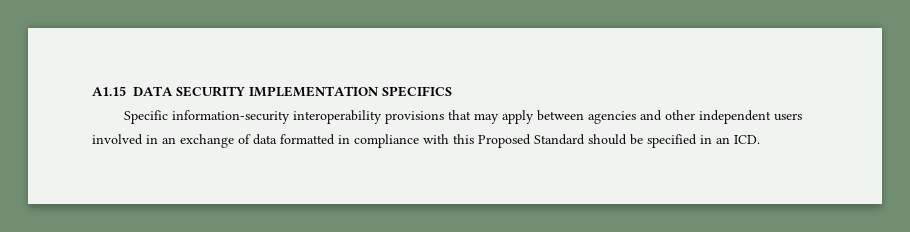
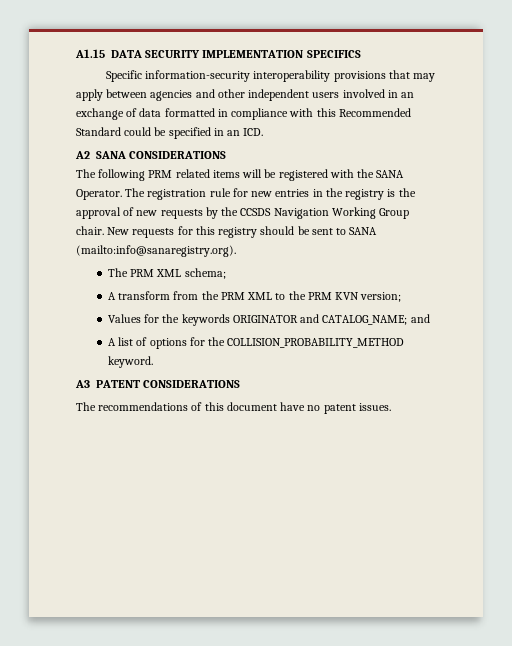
- Specific information-security interoperability provisions that may apply between agencies and other independent users involved in an exchange of data formatted in compliance with this Proposed Standard should be specified in an ICD.
+ Specific information-security interoperability provisions that may apply between agencies and other independent users involved in an exchange of data formatted in compliance with this Recommended Standard could be specified in an ICD.
+ A2 SANA CONSIDERATIONS
+ The following PRM related items will be registered with the SANA Operator. The registration rule for new entries in the registry is the approval of new requests by the CCSDS Navigation Working Group chair. New requests for this registry should be sent to SANA (mailto:info@sanaregistry.org).
+ The PRM XML schema;
+ A transform from the PRM XML to the PRM KVN version;
+ Values for the keywords ORIGINATOR and CATALOG_NAME; and
+ A list of options for the COLLISION_PROBABILITY_METHOD keyword.
+ A3 PATENT CONSIDERATIONS
+ The recommendations of this document have no patent issues.

